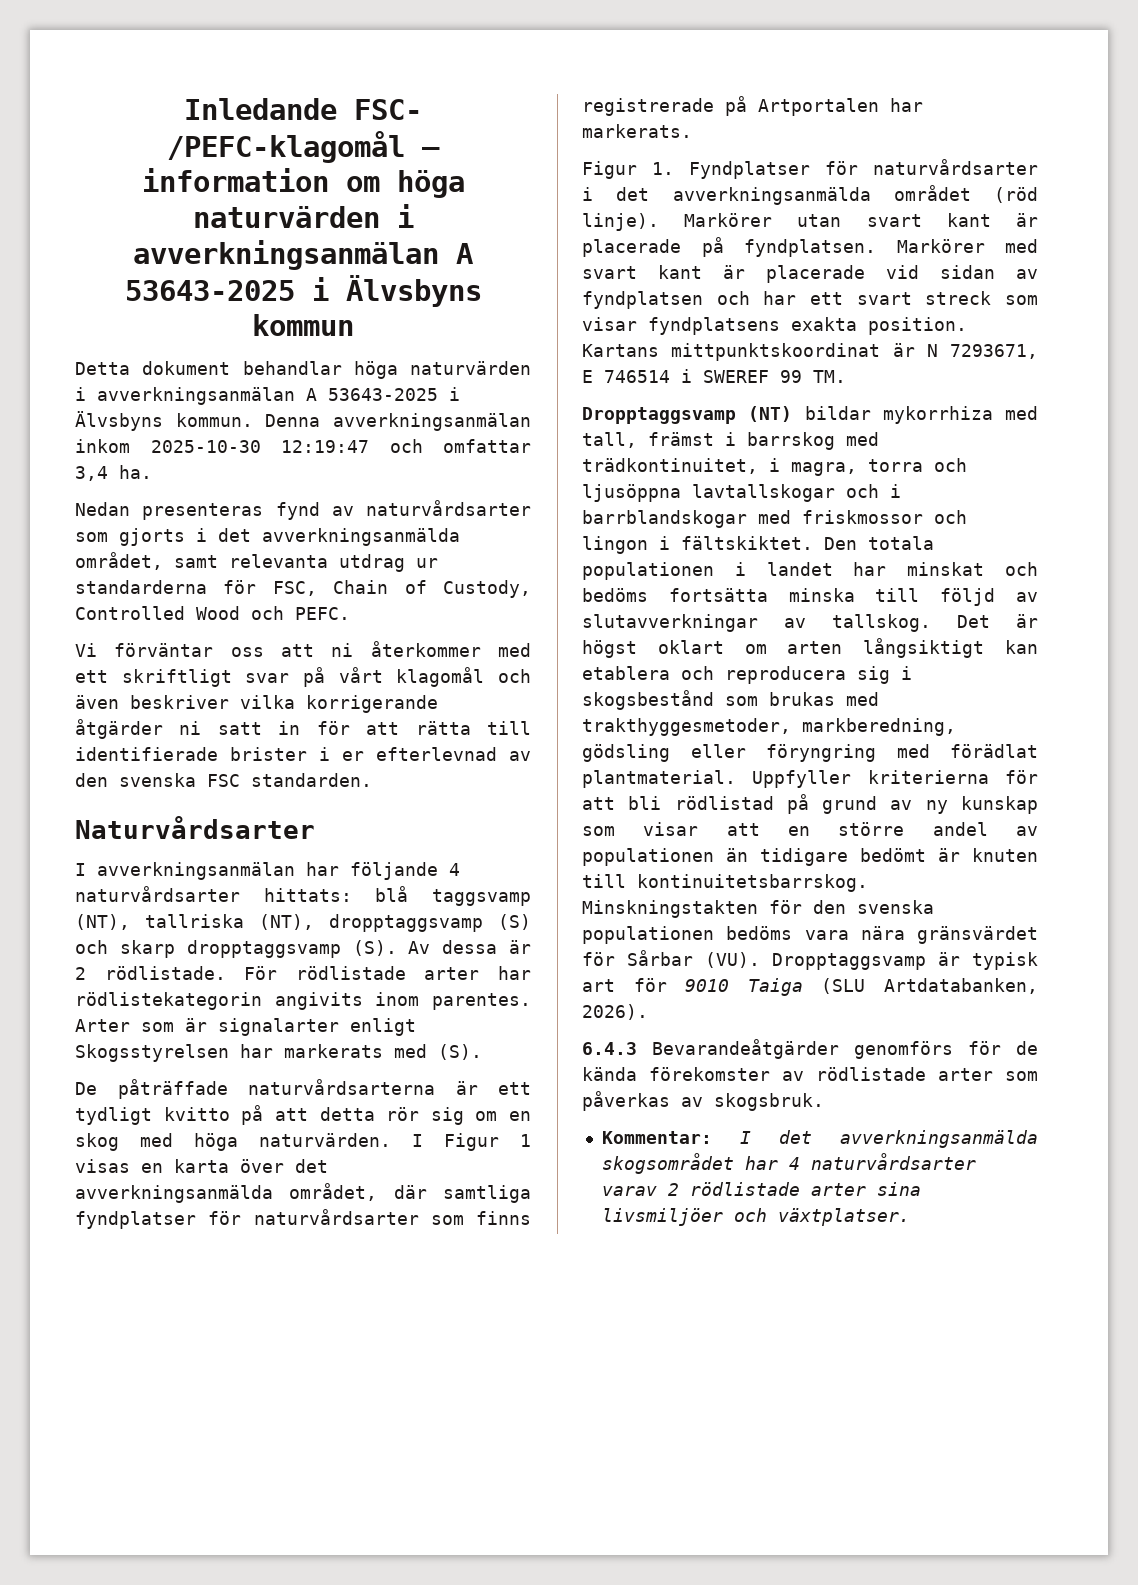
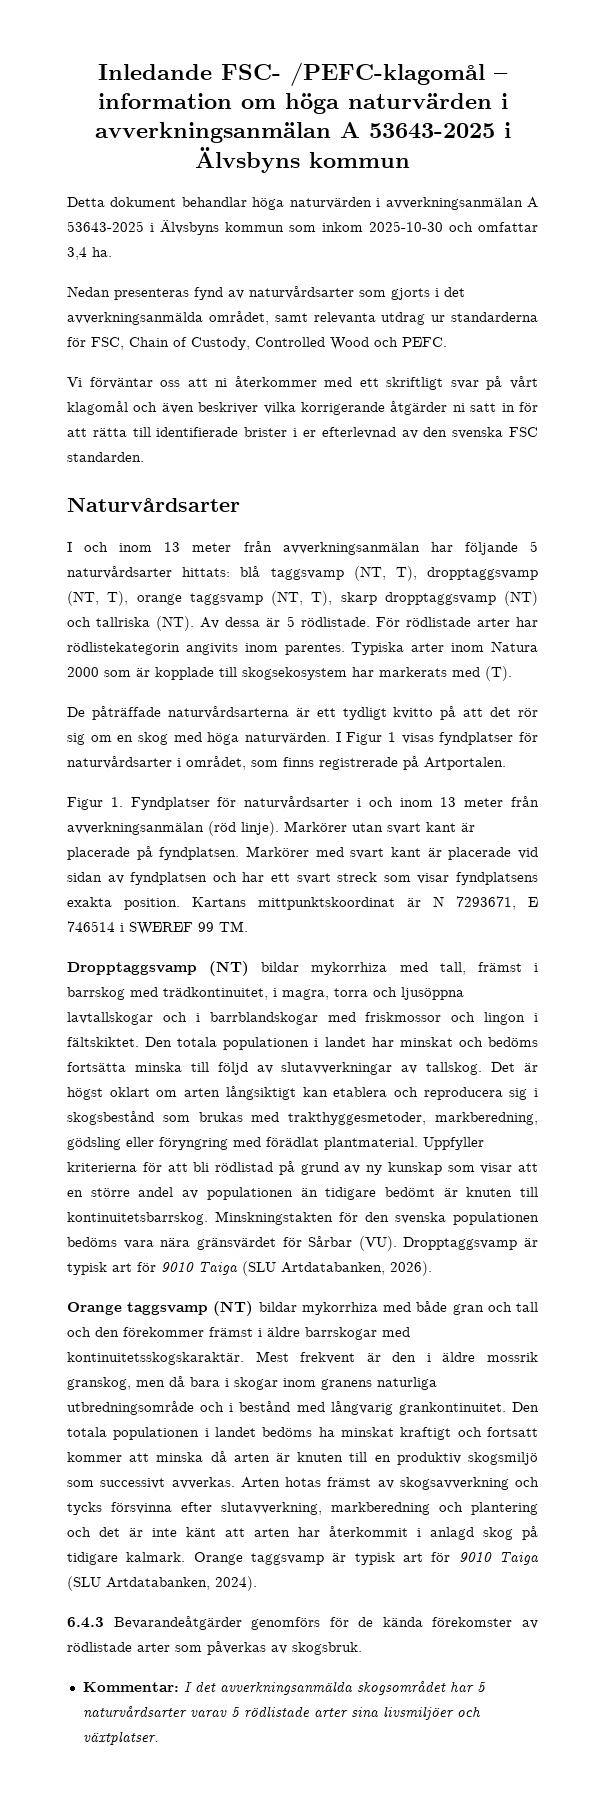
- Detta dokument behandlar höga naturvärden i avverkningsanmälan A 53643-2025 i Älvsbyns kommun. Denna avverkningsanmälan inkom 2025-10-30 12:19:47 och omfattar 3,4 ha.
+ Detta dokument behandlar höga naturvärden i avverkningsanmälan A 53643-2025 i Älvsbyns kommun som inkom 2025-10-30 och omfattar 3,4 ha.
- I avverkningsanmälan har följande 4 naturvårdsarter hittats: blå taggsvamp (NT), tallriska (NT), dropptaggsvamp (S) och skarp dropptaggsvamp (S). Av dessa är 2 rödlistade.
+ I och inom 13 meter från avverkningsanmälan har följande 5 naturvårdsarter hittats: blå taggsvamp (NT, T), dropptaggsvamp (NT, T), orange taggsvamp (NT, T), skarp dropptaggsvamp (NT) och tallriska (NT). Av dessa är 5 rödlistade.
- Arter som är signalarter enligt Skogsstyrelsen har markerats med (S).
+ Typiska arter inom Natura 2000 som är kopplade till skogsekosystem har markerats med (T).
- De påträffade naturvårdsarterna är ett tydligt kvitto på att detta rör sig om en skog med höga naturvärden.
+ De påträffade naturvårdsarterna är ett tydligt kvitto på att det rör sig om en skog med höga naturvärden.
- I Figur 1 visas en karta över det avverkningsanmälda området, där samtliga fyndplatser för naturvårdsarter som finns registrerade på Artportalen har markerats.
+ I Figur 1 visas fyndplatser för naturvårdsarter i området, som finns registrerade på Artportalen.
- Figur 1. Fyndplatser för naturvårdsarter i det avverkningsanmälda området (röd linje).
+ Figur 1. Fyndplatser för naturvårdsarter i och inom 13 meter från avverkningsanmälan (röd linje).
+ Orange taggsvamp (NT) bildar mykorrhiza med både gran och tall och den förekommer främst i äldre barrskogar med kontinuitetsskogskaraktär. Mest frekvent är den i äldre mossrik granskog, men då bara i skogar inom granens naturliga utbredningsområde och i bestånd med långvarig grankontinuitet. Den totala populationen i landet bedöms ha minskat kraftigt och fortsatt kommer att minska då arten är knuten till en produktiv skogsmiljö som successivt avverkas. Arten hotas främst av skogsavverkning och tycks försvinna efter slutavverkning, markberedning och plantering och det är inte känt att arten har återkommit i anlagd skog på tidigare kalmark. Orange taggsvamp är typisk art för 9010 Taiga (SLU Artdatabanken, 2024).
- Kommentar: I det avverkningsanmälda skogsområdet har 4 naturvårdsarter varav 2 rödlistade arter sina livsmiljöer och växtplatser.
+ Kommentar: I det avverkningsanmälda skogsområdet har 5 naturvårdsarter varav 5 rödlistade arter sina livsmiljöer och växtplatser.

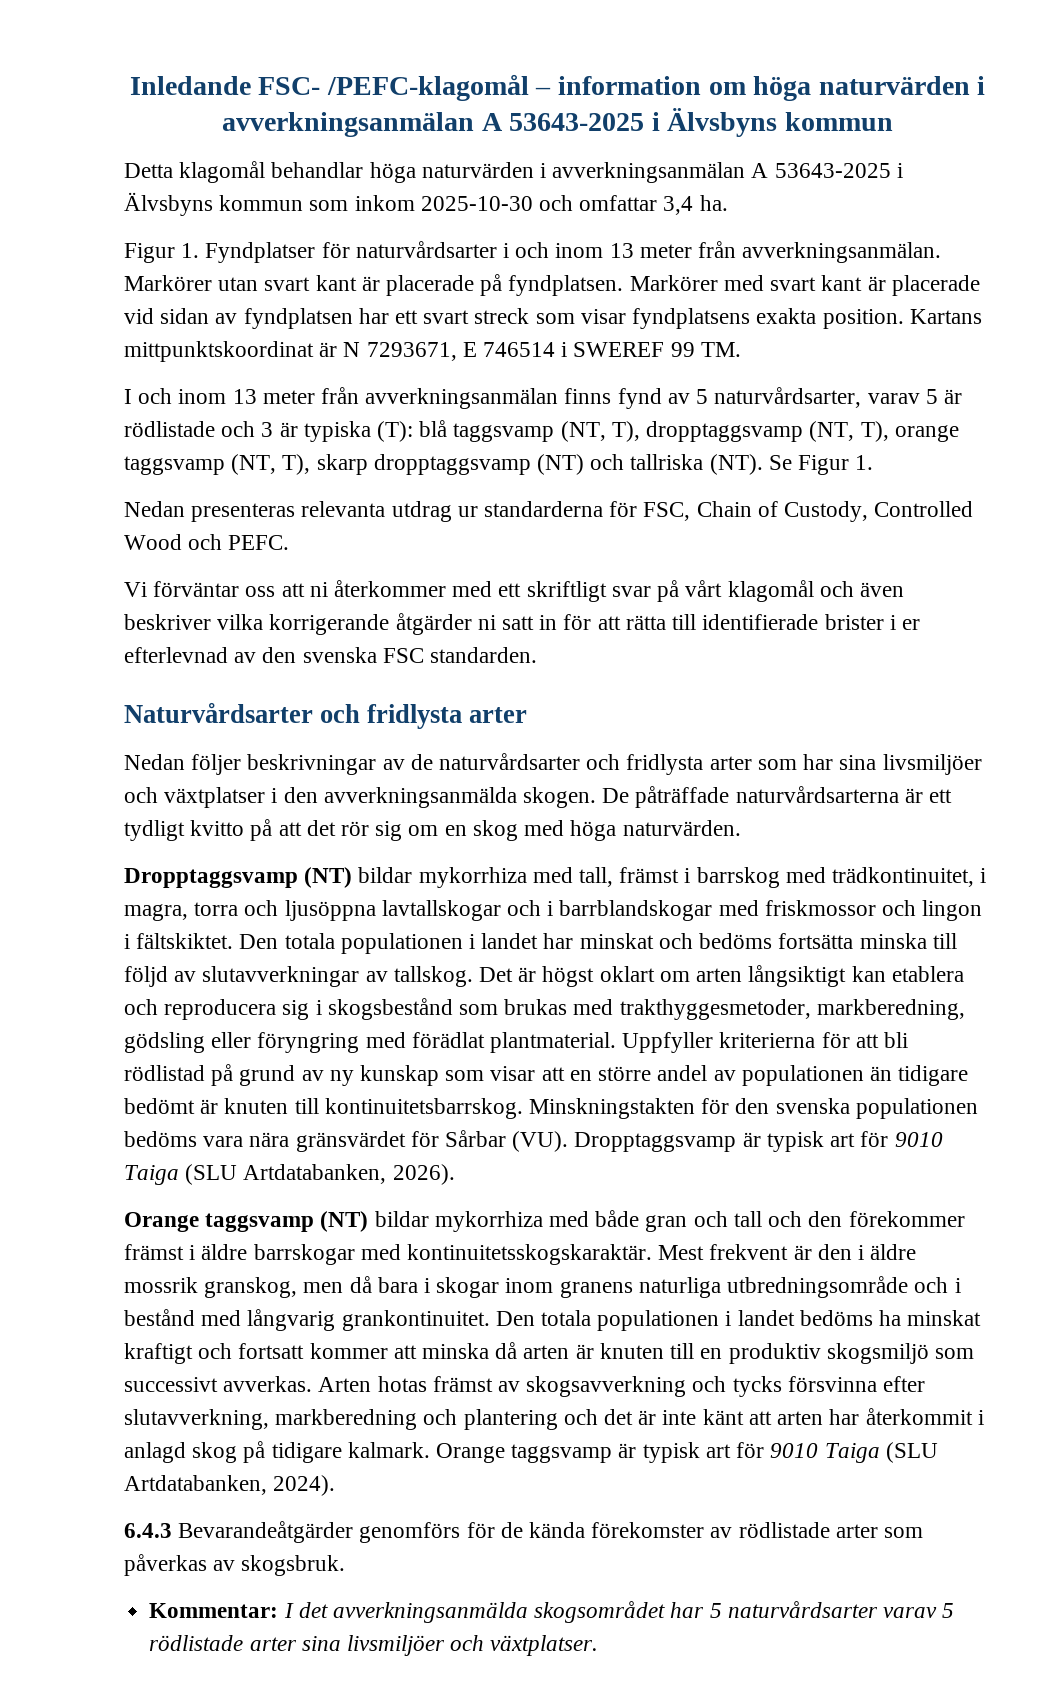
- Detta dokument behandlar höga naturvärden i avverkningsanmälan A 53643-2025 i Älvsbyns kommun som inkom 2025-10-30 och omfattar 3,4 ha.
+ Detta klagomål behandlar höga naturvärden i avverkningsanmälan A 53643-2025 i Älvsbyns kommun som inkom 2025-10-30 och omfattar 3,4 ha.
- Nedan presenteras fynd av naturvårdsarter som gjorts i det avverkningsanmälda området, samt relevanta utdrag ur standarderna för FSC, Chain of Custody, Controlled Wood och PEFC.
+ Figur 1. Fyndplatser för naturvårdsarter i och inom 13 meter från avverkningsanmälan. Markörer utan svart kant är placerade på fyndplatsen. Markörer med svart kant är placerade vid sidan av fyndplatsen har ett svart streck som visar fyndplatsens exakta position. Kartans mittpunktskoordinat är N 7293671, E 746514 i SWEREF 99 TM.
+ I och inom 13 meter från avverkningsanmälan finns fynd av 5 naturvårdsarter, varav 5 är rödlistade och 3 är typiska (T): blå taggsvamp (NT, T), dropptaggsvamp (NT, T), orange taggsvamp (NT, T), skarp dropptaggsvamp (NT) och tallriska (NT). Se Figur 1.
+ Nedan presenteras relevanta utdrag ur standarderna för FSC, Chain of Custody, Controlled Wood och PEFC.
- Naturvårdsarter
- I och inom 13 meter från avverkningsanmälan har följande 5 naturvårdsarter hittats: blå taggsvamp (NT, T), dropptaggsvamp (NT, T), orange taggsvamp (NT, T), skarp dropptaggsvamp (NT) och tallriska (NT). Av dessa är 5 rödlistade. För rödlistade arter har rödlistekategorin angivits inom parentes. Typiska arter inom Natura 2000 som är kopplade till skogsekosystem har markerats med (T).
- De påträffade naturvårdsarterna är ett tydligt kvitto på att det rör sig om en skog med höga naturvärden. I Figur 1 visas fyndplatser för naturvårdsarter i området, som finns registrerade på Artportalen.
- Figur 1. Fyndplatser för naturvårdsarter i och inom 13 meter från avverkningsanmälan (röd linje). Markörer utan svart kant är placerade på fyndplatsen. Markörer med svart kant är placerade vid sidan av fyndplatsen och har ett svart streck som visar fyndplatsens exakta position. Kartans mittpunktskoordinat är N 7293671, E 746514 i SWEREF 99 TM.
+ Naturvårdsarter och fridlysta arter
+ Nedan följer beskrivningar av de naturvårdsarter och fridlysta arter som har sina livsmiljöer och växtplatser i den avverkningsanmälda skogen. De påträffade naturvårdsarterna är ett tydligt kvitto på att det rör sig om en skog med höga naturvärden.

